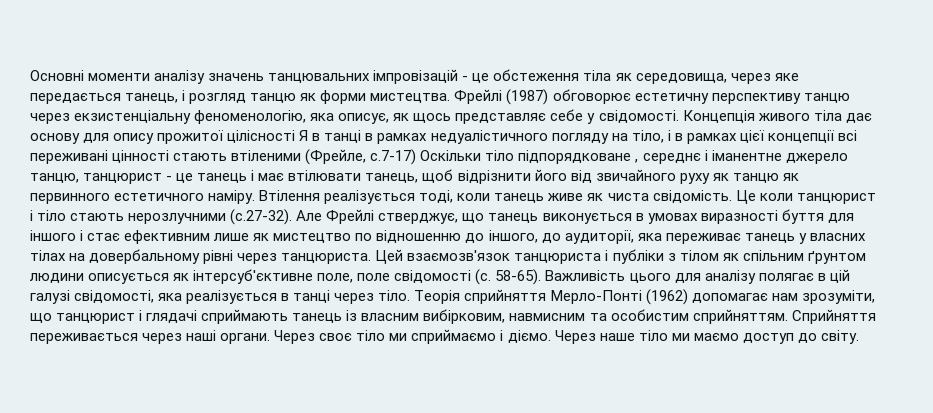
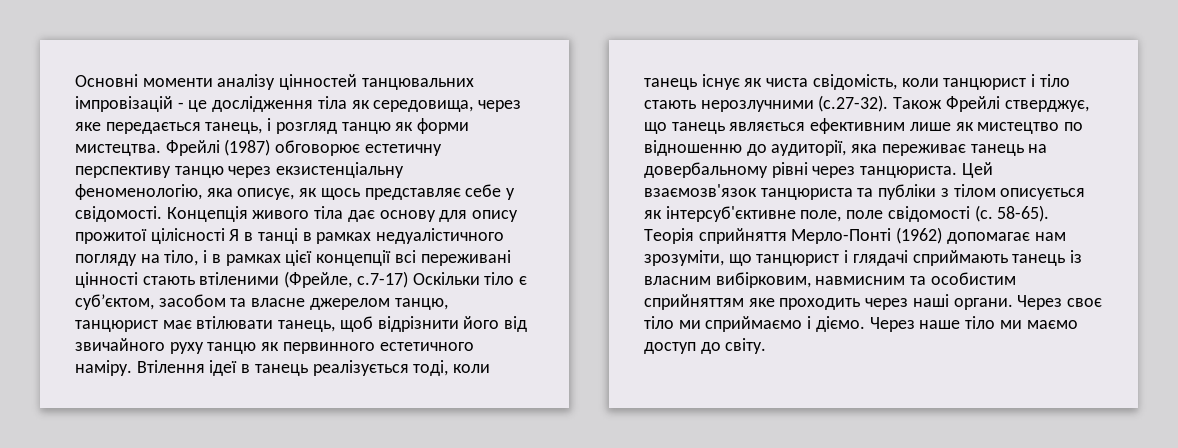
- Основні моменти аналізу значень танцювальних імпровізацій - це обстеження тіла як середовища, через яке передається танець, і розгляд танцю як форми мистецтва.
+ Основні моменти аналізу цінностей танцювальних імпровізацій - це дослідження тіла як середовища, через яке передається танець, і розгляд танцю як форми мистецтва.
- Концепція живого тіла дає основу для опису прожитої цілісності Я в танці в рамках недуалістичного погляду на тіло, і в рамках цієї концепції всі переживані цінності стають втіленими (Фрейле, с.7-17) Оскільки тіло підпорядковане , середнє і іманентне джерело танцю, танцюрист - це танець і має втілювати танець, щоб відрізнити його від звичайного руху як танцю як первинного естетичного наміру.
+ Концепція живого тіла дає основу для опису прожитої цілісності Я в танці в рамках недуалістичного погляду на тіло, і в рамках цієї концепції всі переживані цінності стають втіленими (Фрейле, с.7-17) Оскільки тіло є суб’єктом, засобом та власне джерелом танцю, танцюрист має втілювати танець, щоб відрізнити його від звичайного руху танцю як первинного естетичного наміру.
- Втілення реалізується тоді, коли танець живе як чиста свідомість. Це коли танцюрист і тіло стають нерозлучними (с.27-32). Але Фрейлі стверджує, що танець виконується в умовах виразності буття для іншого і стає ефективним лише як мистецтво по відношенню до іншого, до аудиторії, яка переживає танець у власних тілах на довербальному рівні через танцюриста.
+ Втілення ідеї в танець реалізується тоді, коли танець існує як чиста свідомість, коли танцюрист і тіло стають нерозлучними (с.27-32). Також Фрейлі стверджує, що танець являється ефективним лише як мистецтво по відношенню до аудиторії, яка переживає танець на довербальному рівні через танцюриста.
- Цей взаємозв'язок танцюриста і публіки з тілом як спільним ґрунтом людини описується як інтерсуб'єктивне поле, поле свідомості (с.
+ Цей взаємозв'язок танцюриста та публіки з тілом описується як інтерсуб'єктивне поле, поле свідомості (с.
- Важливість цього для аналізу полягає в цій галузі свідомості, яка реалізується в танці через тіло.
- Теорія сприйняття Мерло-Понті (1962) допомагає нам зрозуміти, що танцюрист і глядачі сприймають танець із власним вибірковим, навмисним та особистим сприйняттям. Сприйняття переживається через наші органи.
+ Теорія сприйняття Мерло-Понті (1962) допомагає нам зрозуміти, що танцюрист і глядачі сприймають танець із власним вибірковим, навмисним та особистим сприйняттям яке проходить через наші органи.

